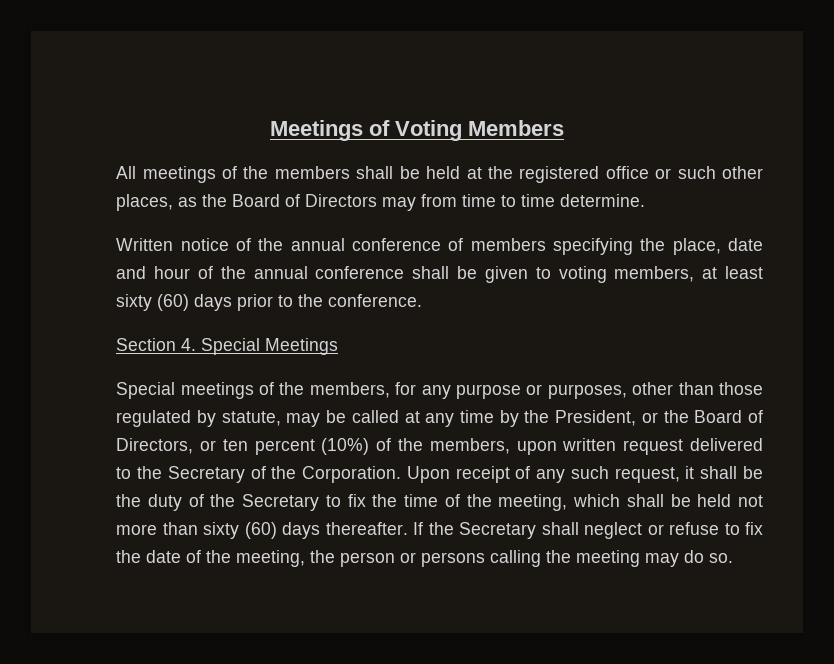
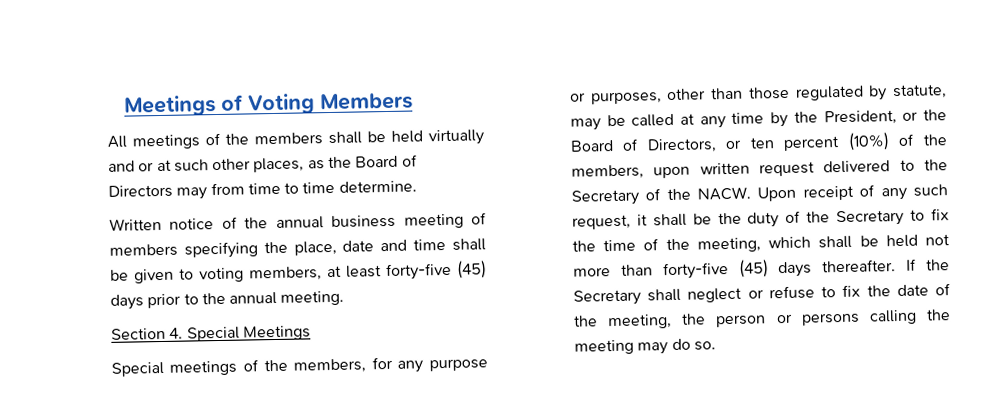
- All meetings of the members shall be held at the registered office or such other places, as the Board of Directors may from time to time determine.
+ All meetings of the members shall be held virtually and or at such other places, as the Board of Directors may from time to time determine.
- Written notice of the annual conference of members specifying the place, date and hour of the annual conference shall be given to voting members, at least sixty (60) days prior to the conference.
+ Written notice of the annual business meeting of members specifying the place, date and time shall be given to voting members, at least forty-five (45) days prior to the annual meeting.
- Special meetings of the members, for any purpose or purposes, other than those regulated by statute, may be called at any time by the President, or the Board of Directors, or ten percent (10%) of the members, upon written request delivered to the Secretary of the Corporation.
+ Special meetings of the members, for any purpose or purposes, other than those regulated by statute, may be called at any time by the President, or the Board of Directors, or ten percent (10%) of the members, upon written request delivered to the Secretary of the NACW.
- Upon receipt of any such request, it shall be the duty of the Secretary to fix the time of the meeting, which shall be held not more than sixty (60) days thereafter.
+ Upon receipt of any such request, it shall be the duty of the Secretary to fix the time of the meeting, which shall be held not more than forty-five (45) days thereafter.

